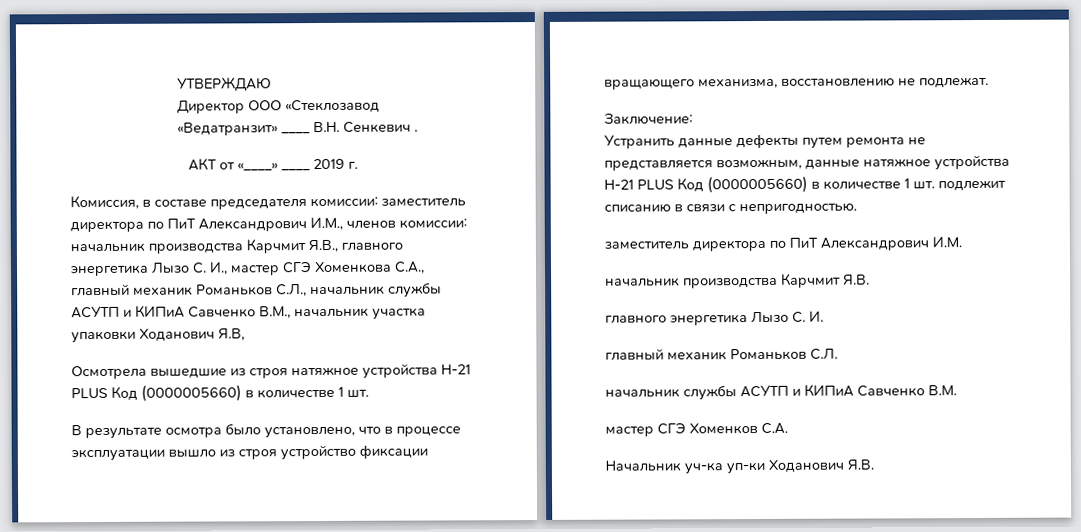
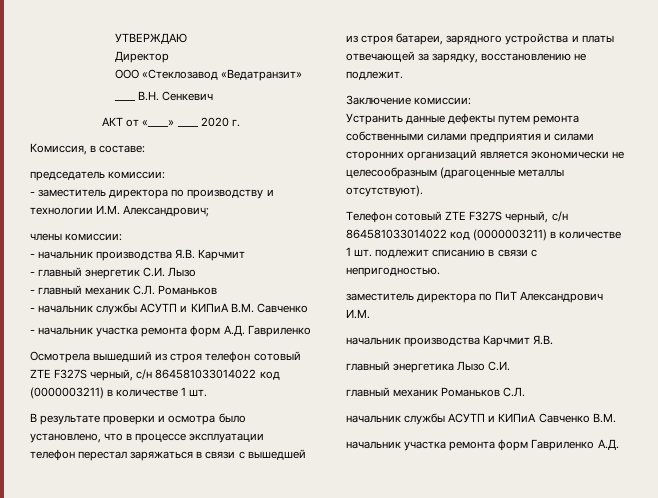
- Директор ООО «Стеклозавод «Ведатранзит» ____ В.Н. Сенкевич .
+ Директор
+ ООО «Стеклозавод «Ведатранзит»
+ ____ В.Н. Сенкевич
- АКТ от «____» ____ 2019 г.
+ АКТ от «____» ____ 2020 г.
- Комиссия, в составе председателя комиссии: заместитель директора по ПиТ Александрович И.М., членов комиссии: начальник производства Карчмит Я.В., главного энергетика Лызо С. И., мастер СГЭ Хоменкова С.А., главный механик Романьков С.Л., начальник службы АСУТП и КИПиА Савченко В.М., начальник участка упаковки Ходанович Я.В,
+ Комиссия, в составе:
+ председатель комиссии:
+ - заместитель директора по производству и технологии И.М. Александрович;
+ члены комиссии:
+ - начальник производства Я.В. Карчмит
+ - главный энергетик С.И. Лызо
+ - главный механик С.Л. Романьков
+ - начальник службы АСУТП и КИПиА В.М. Савченко
+ - начальник участка ремонта форм А.Д. Гавриленко
- Осмотрела вышедшие из строя натяжное устройства H-21 PLUS Код (0000005660) в количестве 1 шт.
+ Осмотрела вышедший из строя телефон сотовый ZTE F327S черный, с/н 864581033014022 код (0000003211) в количестве 1 шт.
- В результате осмотра было установлено, что в процессе эксплуатации вышло из строя устройство фиксации вращающего механизма, восстановлению не подлежат.
- Заключение:
+ В результате проверки и осмотра было установлено, что в процессе эксплуатации телефон перестал заряжаться в связи с вышедшей из строя батареи, зарядного устройства и платы отвечающей за зарядку, восстановлению не подлежит.
+ Заключение комиссии:
- Устранить данные дефекты путем ремонта не представляется возможным, данные натяжное устройства H-21 PLUS Код (0000005660) в количестве 1 шт. подлежит списанию в связи с непригодностью.
+ Устранить данные дефекты путем ремонта собственными силами предприятия и силами сторонних организаций является экономически не целесообразным (драгоценные металлы отсутствуют).
+ Телефон сотовый ZTE F327S черный, с/н 864581033014022 код (0000003211) в количестве 1 шт. подлежит списанию в связи с непригодностью.
- главного энергетика Лызо С. И.
+ главный энергетика Лызо С.И.
- мастер СГЭ Хоменков С.А.
- Начальник уч-ка уп-ки Ходанович Я.В.
+ начальник участка ремонта форм Гавриленко А.Д.

